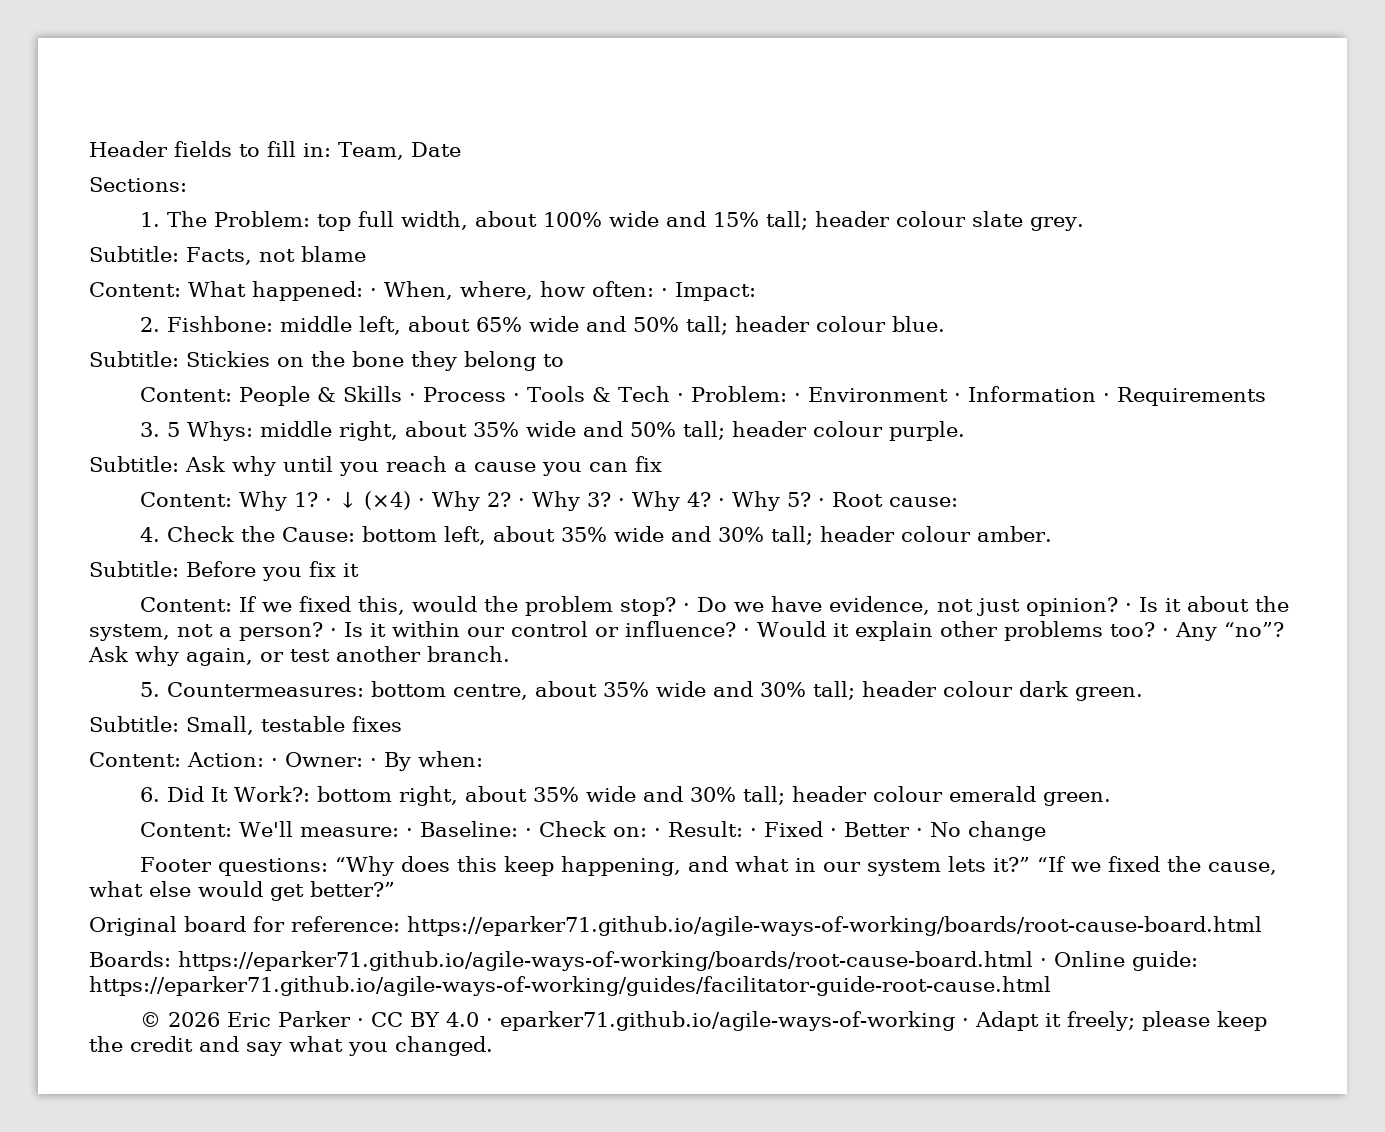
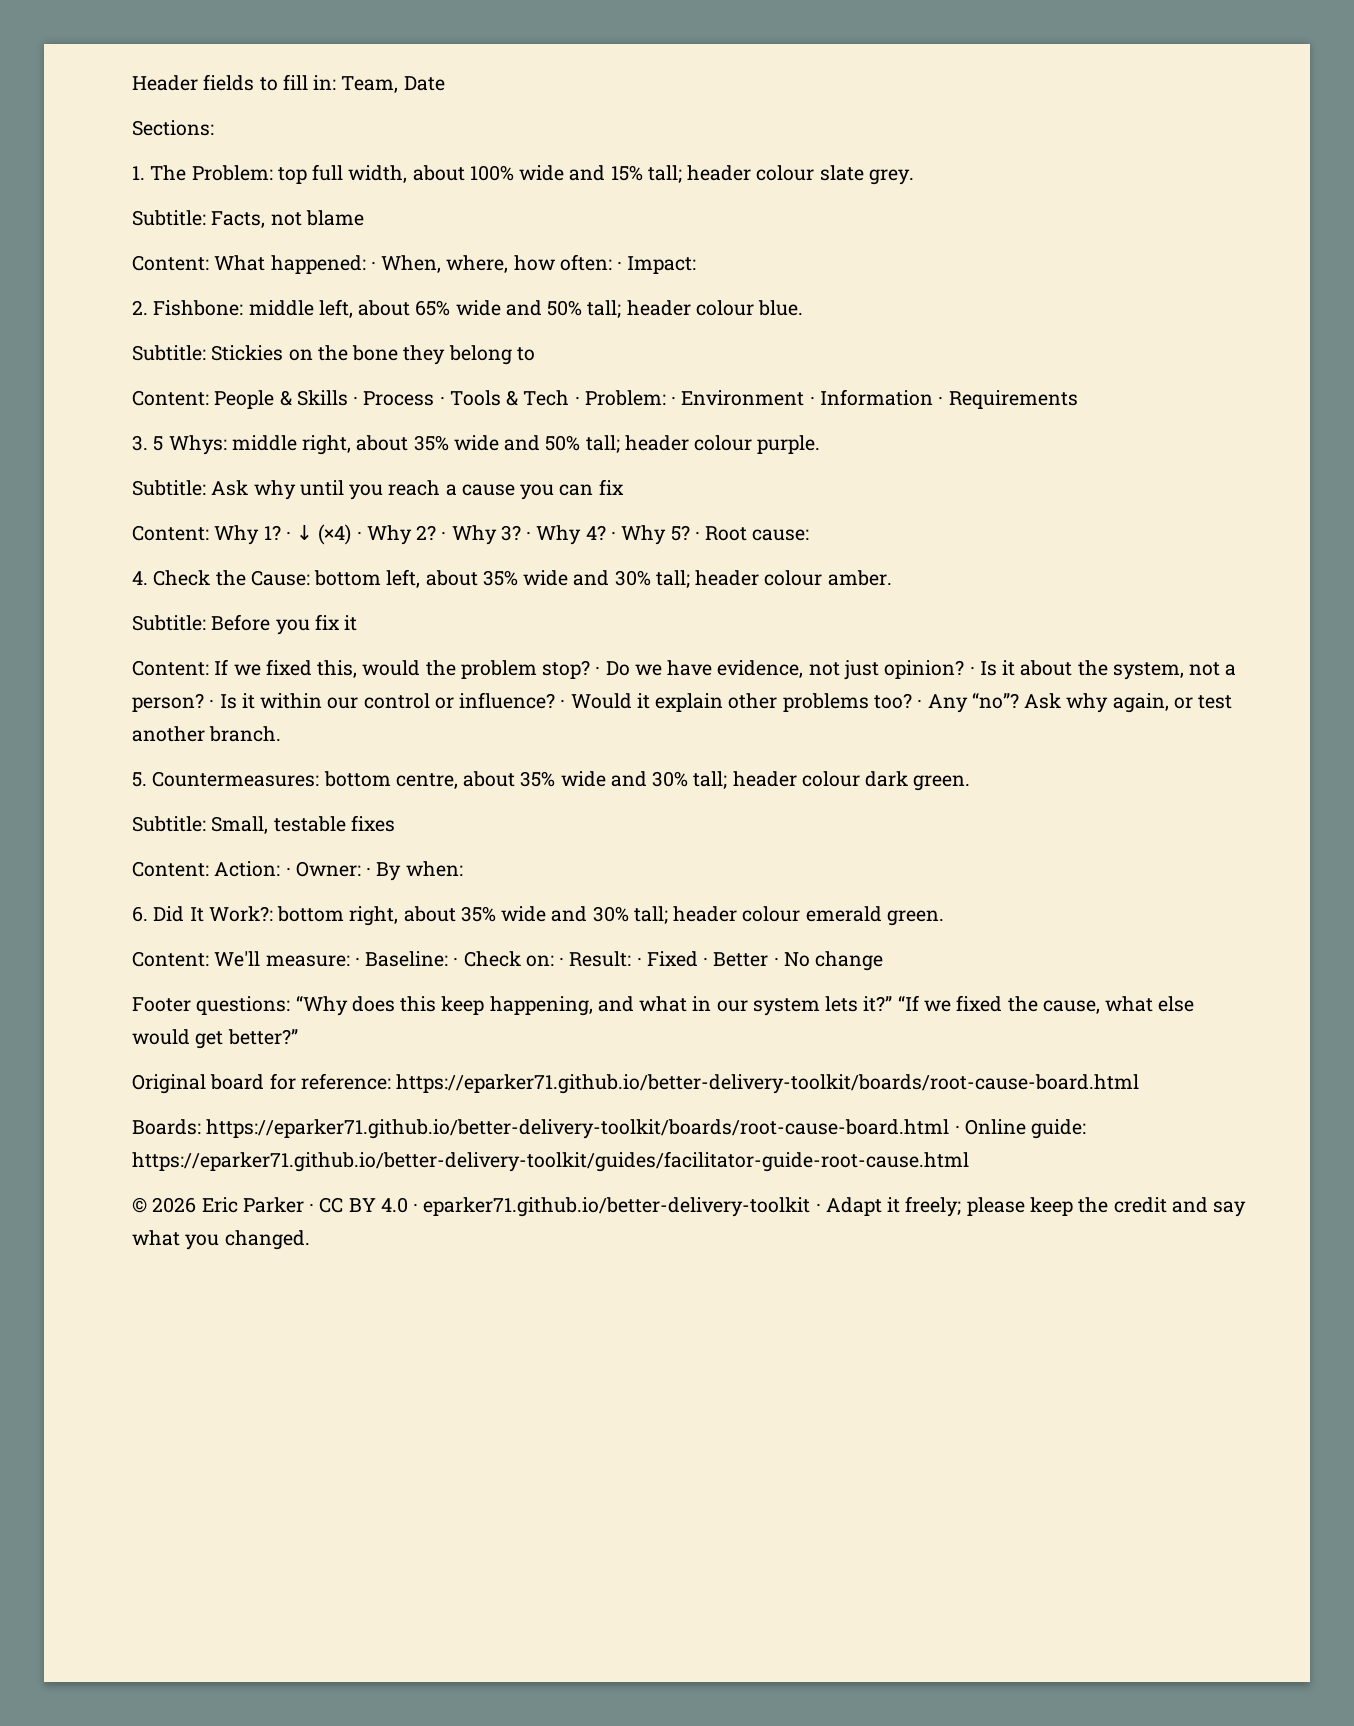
- Original board for reference: https://eparker71.github.io/agile-ways-of-working/boards/root-cause-board.html
+ Original board for reference: https://eparker71.github.io/better-delivery-toolkit/boards/root-cause-board.html
- Boards: https://eparker71.github.io/agile-ways-of-working/boards/root-cause-board.html · Online guide: https://eparker71.github.io/agile-ways-of-working/guides/facilitator-guide-root-cause.html
+ Boards: https://eparker71.github.io/better-delivery-toolkit/boards/root-cause-board.html · Online guide: https://eparker71.github.io/better-delivery-toolkit/guides/facilitator-guide-root-cause.html
- © 2026 Eric Parker · CC BY 4.0 · eparker71.github.io/agile-ways-of-working · Adapt it freely; please keep the credit and say what you changed.
+ © 2026 Eric Parker · CC BY 4.0 · eparker71.github.io/better-delivery-toolkit · Adapt it freely; please keep the credit and say what you changed.

